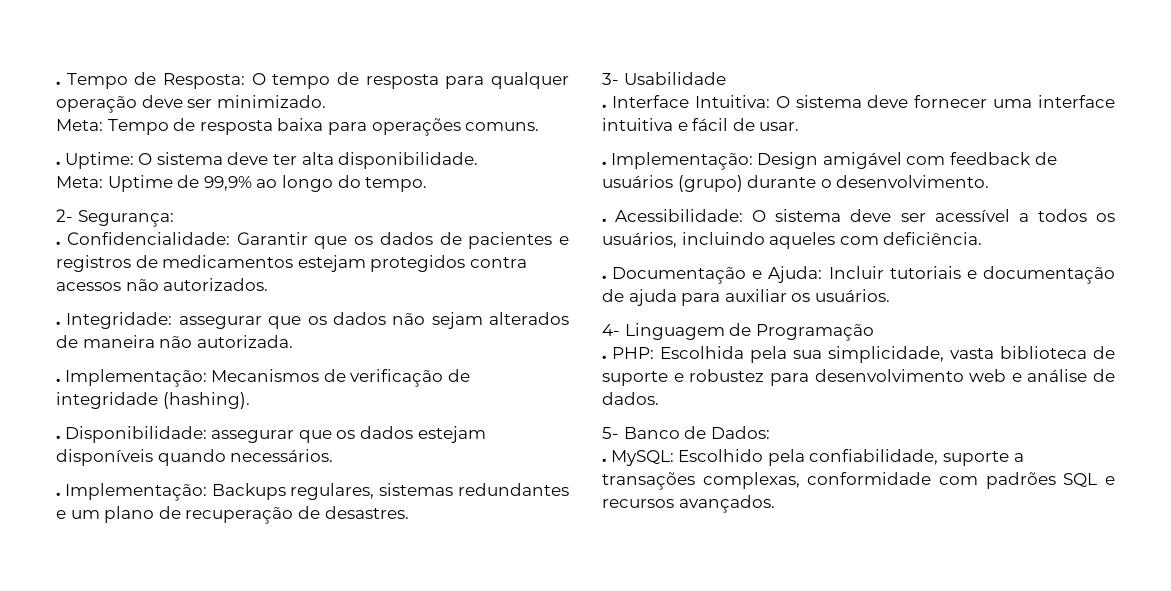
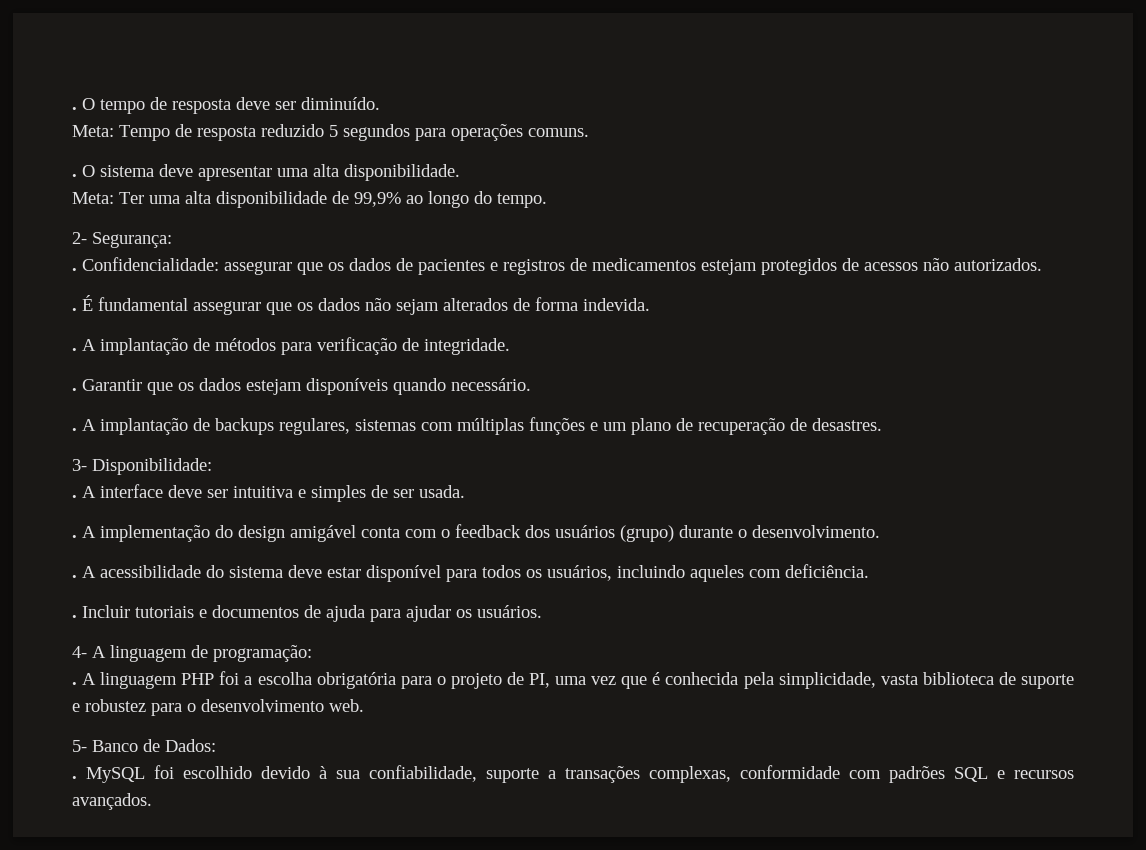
- . Tempo de Resposta: O tempo de resposta para qualquer operação deve ser minimizado.
+ . O tempo de resposta deve ser diminuído.
- Meta: Tempo de resposta baixa para operações comuns.
+ Meta: Tempo de resposta reduzido 5 segundos para operações comuns.
- Uptime: O sistema deve ter alta disponibilidade.
+ O sistema deve apresentar uma alta disponibilidade.
- Meta: Uptime de 99,9% ao longo do tempo.
+ Meta: Ter uma alta disponibilidade de 99,9% ao longo do tempo.
- Confidencialidade: Garantir que os dados de pacientes e registros de medicamentos estejam protegidos contra acessos não autorizados.
+ Confidencialidade: assegurar que os dados de pacientes e registros de medicamentos estejam protegidos de acessos não autorizados.
- Integridade: assegurar que os dados não sejam alterados de maneira não autorizada.
- . Implementação: Mecanismos de verificação de integridade (hashing).
- . Disponibilidade: assegurar que os dados estejam disponíveis quando necessários.
- . Implementação: Backups regulares, sistemas redundantes e um plano de recuperação de desastres.
+ É fundamental assegurar que os dados não sejam alterados de forma indevida.
+ . A implantação de métodos para verificação de integridade.
+ . Garantir que os dados estejam disponíveis quando necessário.
+ . A implantação de backups regulares, sistemas com múltiplas funções e um plano de recuperação de desastres.
- 3- Usabilidade
- . Interface Intuitiva: O sistema deve fornecer uma interface intuitiva e fácil de usar.
- . Implementação: Design amigável com feedback de usuários (grupo) durante o desenvolvimento.
+ 3- Disponibilidade:
+ . A interface deve ser intuitiva e simples de ser usada.
+ . A implementação do design amigável conta com o feedback dos usuários (grupo) durante o desenvolvimento.
- Acessibilidade: O sistema deve ser acessível a todos os usuários, incluindo aqueles com deficiência.
+ A acessibilidade do sistema deve estar disponível para todos os usuários, incluindo aqueles com deficiência.
- Documentação e Ajuda: Incluir tutoriais e documentação de ajuda para auxiliar os usuários.
+ Incluir tutoriais e documentos de ajuda para ajudar os usuários.
- 4- Linguagem de Programação
- . PHP: Escolhida pela sua simplicidade, vasta biblioteca de suporte e robustez para desenvolvimento web e análise de dados.
+ 4- A linguagem de programação:
+ . A linguagem PHP foi a escolha obrigatória para o projeto de PI, uma vez que é conhecida pela simplicidade, vasta biblioteca de suporte e robustez para o desenvolvimento web.
- MySQL: Escolhido pela confiabilidade, suporte a transações complexas, conformidade com padrões SQL e recursos avançados.
+ MySQL foi escolhido devido à sua confiabilidade, suporte a transações complexas, conformidade com padrões SQL e recursos avançados.

